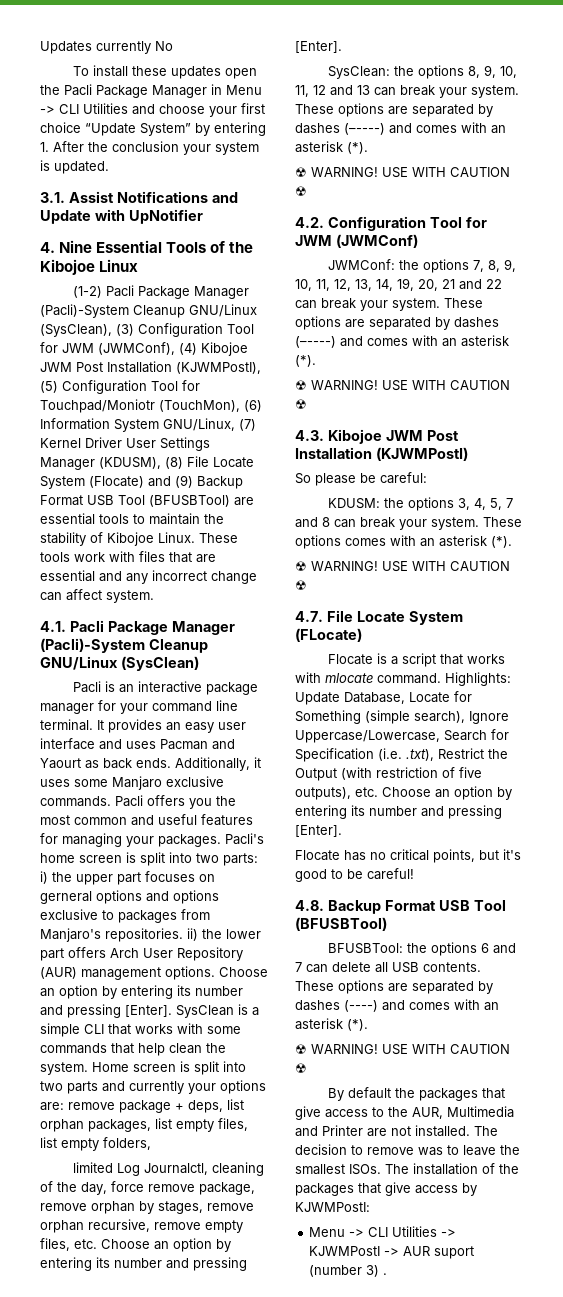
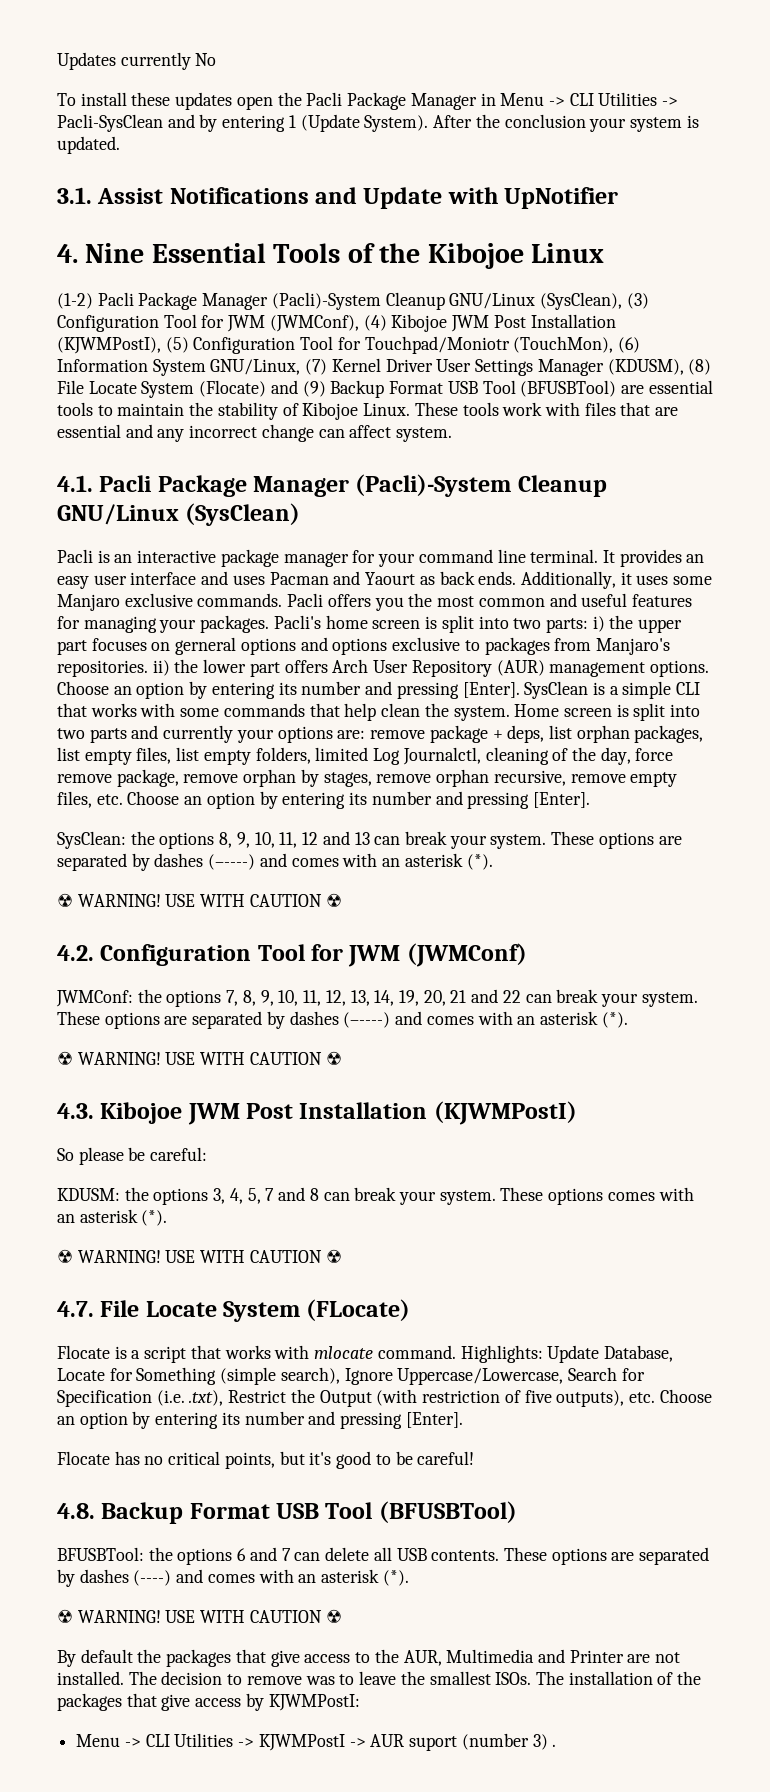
- To install these updates open the Pacli Package Manager in Menu -> CLI Utilities and choose your first choice “Update System” by entering 1. After the conclusion your system is updated.
+ To install these updates open the Pacli Package Manager in Menu -> CLI Utilities -> Pacli-SysClean and by entering 1 (Update System). After the conclusion your system is updated.
- Home screen is split into two parts and currently your options are: remove package + deps, list orphan packages, list empty files, list empty folders,
- limited Log Journalctl, cleaning of the day, force remove package, remove orphan by stages, remove orphan recursive, remove empty files, etc. Choose an option by entering its number and pressing [Enter].
+ Home screen is split into two parts and currently your options are: remove package + deps, list orphan packages, list empty files, list empty folders, limited Log Journalctl, cleaning of the day, force remove package, remove orphan by stages, remove orphan recursive, remove empty files, etc. Choose an option by entering its number and pressing [Enter].

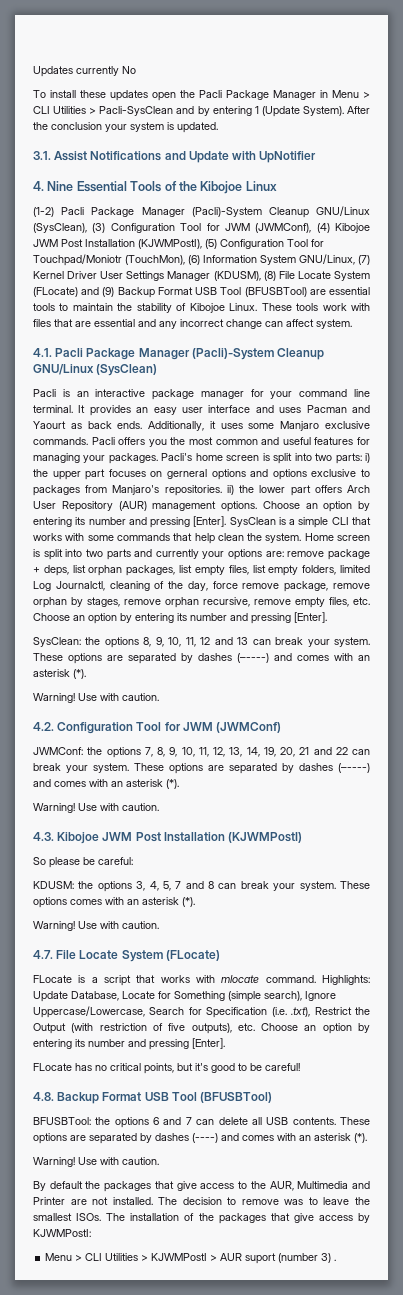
- To install these updates open the Pacli Package Manager in Menu -> CLI Utilities -> Pacli-SysClean and by entering 1 (Update System).
+ To install these updates open the Pacli Package Manager in Menu > CLI Utilities > Pacli-SysClean and by entering 1 (Update System).
- (1-2) Pacli Package Manager (Pacli)-System Cleanup GNU/Linux (SysClean), (3) Configuration Tool for JWM (JWMConf), (4) Kibojoe JWM Post Installation (KJWMPostI), (5) Configuration Tool for Touchpad/Moniotr (TouchMon), (6) Information System GNU/Linux, (7) Kernel Driver User Settings Manager (KDUSM), (8) File Locate System (Flocate) and (9) Backup Format USB Tool (BFUSBTool) are essential tools to maintain the stability of Kibojoe Linux.
+ (1-2) Pacli Package Manager (Pacli)-System Cleanup GNU/Linux (SysClean), (3) Configuration Tool for JWM (JWMConf), (4) Kibojoe JWM Post Installation (KJWMPostI), (5) Configuration Tool for Touchpad/Moniotr (TouchMon), (6) Information System GNU/Linux, (7) Kernel Driver User Settings Manager (KDUSM), (8) File Locate System (FLocate) and (9) Backup Format USB Tool (BFUSBTool) are essential tools to maintain the stability of Kibojoe Linux.
  SysClean: the options 8, 9, 10, 11, 12 and 13 can break your system. These options are separated by dashes (–----) and comes with an asterisk (*).
- ☢ WARNING! USE WITH CAUTION ☢
+ Warning! Use with caution.
  JWMConf: the options 7, 8, 9, 10, 11, 12, 13, 14, 19, 20, 21 and 22 can break your system. These options are separated by dashes (–----) and comes with an asterisk (*).
- ☢ WARNING! USE WITH CAUTION ☢
+ Warning! Use with caution.
  These options comes with an asterisk (*).
- ☢ WARNING! USE WITH CAUTION ☢
+ Warning! Use with caution.
- Flocate is a script that works with mlocate command.
+ FLocate is a script that works with mlocate command.
- Flocate has no critical points, but it's good to be careful!
+ FLocate has no critical points, but it's good to be careful!
  These options are separated by dashes (----) and comes with an asterisk (*).
- ☢ WARNING! USE WITH CAUTION ☢
+ Warning! Use with caution.
- Menu -> CLI Utilities -> KJWMPostI -> AUR suport (number 3) .
+ Menu > CLI Utilities > KJWMPostI > AUR suport (number 3) .

